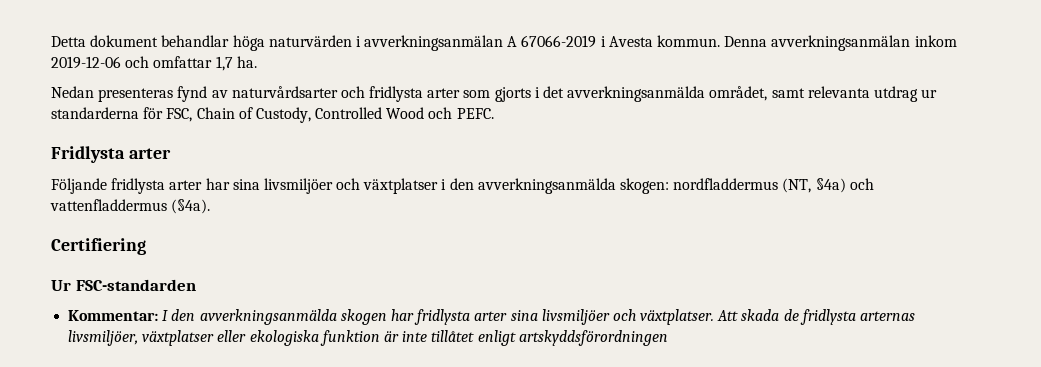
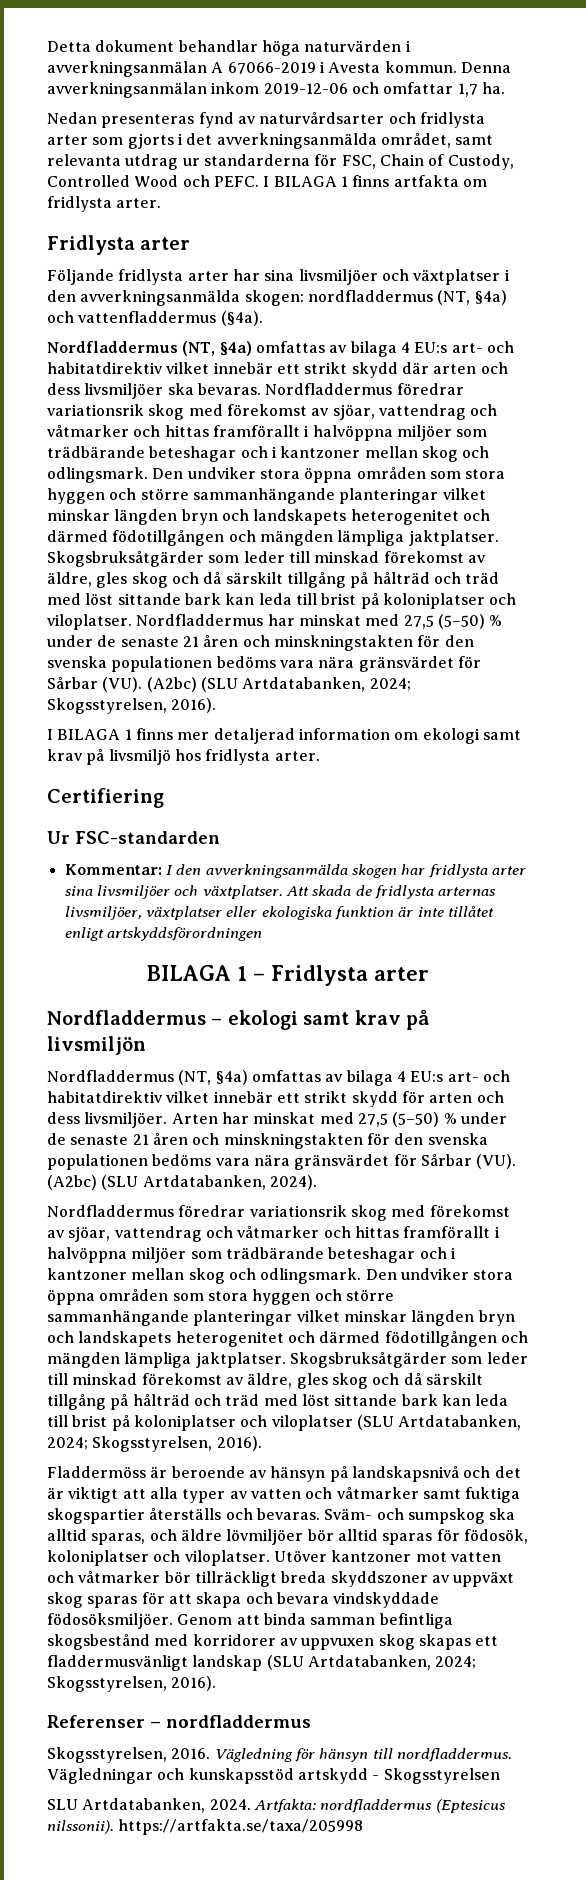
+ I BILAGA 1 finns artfakta om fridlysta arter.
+ Nordfladdermus (NT, §4a) omfattas av bilaga 4 EU:s art- och habitatdirektiv vilket innebär ett strikt skydd där arten och dess livsmiljöer ska bevaras. Nordfladdermus föredrar variationsrik skog med förekomst av sjöar, vattendrag och våtmarker och hittas framförallt i halvöppna miljöer som trädbärande beteshagar och i kantzoner mellan skog och odlingsmark. Den undviker stora öppna områden som stora hyggen och större sammanhängande planteringar vilket minskar längden bryn och landskapets heterogenitet och därmed födotillgången och mängden lämpliga jaktplatser. Skogsbruksåtgärder som leder till minskad förekomst av äldre, gles skog och då särskilt tillgång på hålträd och träd med löst sittande bark kan leda till brist på koloniplatser och viloplatser. Nordfladdermus har minskat med 27,5 (5–50) % under de senaste 21 åren och minskningstakten för den svenska populationen bedöms vara nära gränsvärdet för Sårbar (VU). (A2bc) (SLU Artdatabanken, 2024; Skogsstyrelsen, 2016).
+ I BILAGA 1 finns mer detaljerad information om ekologi samt krav på livsmiljö hos fridlysta arter.
+ BILAGA 1 – Fridlysta arter
+ Nordfladdermus – ekologi samt krav på livsmiljön
+ Nordfladdermus (NT, §4a) omfattas av bilaga 4 EU:s art- och habitatdirektiv vilket innebär ett strikt skydd för arten och dess livsmiljöer. Arten har minskat med 27,5 (5–50) % under de senaste 21 åren och minskningstakten för den svenska populationen bedöms vara nära gränsvärdet för Sårbar (VU). (A2bc) (SLU Artdatabanken, 2024).
+ Nordfladdermus föredrar variationsrik skog med förekomst av sjöar, vattendrag och våtmarker och hittas framförallt i halvöppna miljöer som trädbärande beteshagar och i kantzoner mellan skog och odlingsmark. Den undviker stora öppna områden som stora hyggen och större sammanhängande planteringar vilket minskar längden bryn och landskapets heterogenitet och därmed födotillgången och mängden lämpliga jaktplatser. Skogsbruksåtgärder som leder till minskad förekomst av äldre, gles skog och då särskilt tillgång på hålträd och träd med löst sittande bark kan leda till brist på koloniplatser och viloplatser (SLU Artdatabanken, 2024; Skogsstyrelsen, 2016).
+ Fladdermöss är beroende av hänsyn på landskapsnivå och det är viktigt att alla typer av vatten och våtmarker samt fuktiga skogspartier återställs och bevaras. Sväm- och sumpskog ska alltid sparas, och äldre lövmiljöer bör alltid sparas för födosök, koloniplatser och viloplatser. Utöver kantzoner mot vatten och våtmarker bör tillräckligt breda skyddszoner av uppväxt skog sparas för att skapa och bevara vindskyddade födosöksmiljöer. Genom att binda samman befintliga skogsbestånd med korridorer av uppvuxen skog skapas ett fladdermusvänligt landskap (SLU Artdatabanken, 2024; Skogsstyrelsen, 2016).
+ Referenser – nordfladdermus
+ Skogsstyrelsen, 2016. Vägledning för hänsyn till nordfladdermus. Vägledningar och kunskapsstöd artskydd - Skogsstyrelsen
+ SLU Artdatabanken, 2024. Artfakta: nordfladdermus (Eptesicus nilssonii). https://artfakta.se/taxa/205998

